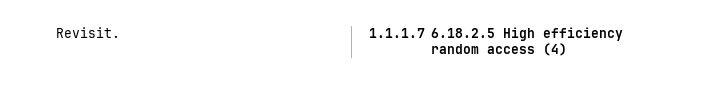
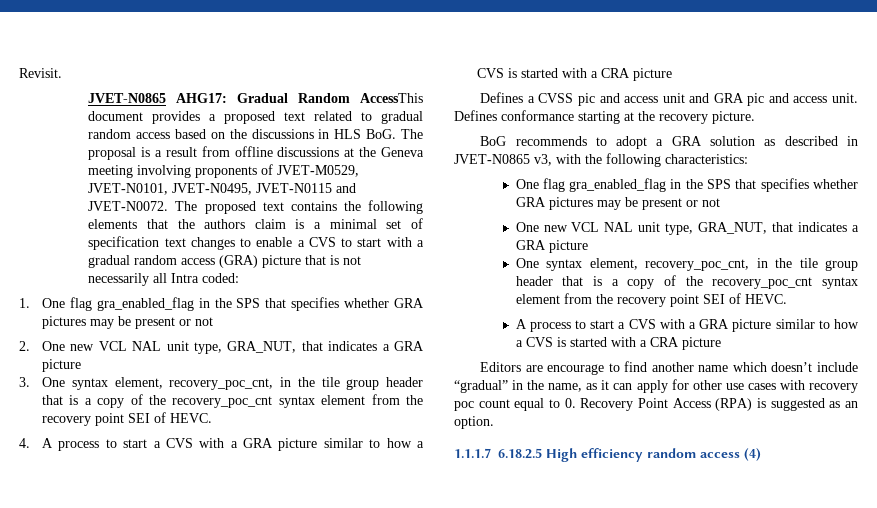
+ JVET-N0865 AHG17: Gradual Random AccessThis document provides a proposed text related to gradual random access based on the discussions in HLS BoG. The proposal is a result from offline discussions at the Geneva meeting involving proponents of JVET-M0529, JVET-N0101, JVET-N0495, JVET-N0115 and JVET-N0072. The proposed text contains the following elements that the authors claim is a minimal set of specification text changes to enable a CVS to start with a gradual random access (GRA) picture that is not necessarily all Intra coded:
+ 1. One flag gra_enabled_flag in the SPS that specifies whether GRA pictures may be present or not
+ 2. One new VCL NAL unit type, GRA_NUT, that indicates a GRA picture
+ 3. One syntax element, recovery_poc_cnt, in the tile group header that is a copy of the recovery_poc_cnt syntax element from the recovery point SEI of HEVC.
+ 4. A process to start a CVS with a GRA picture similar to how a CVS is started with a CRA picture
+ Defines a CVSS pic and access unit and GRA pic and access unit. Defines conformance starting at the recovery picture.
+ BoG recommends to adopt a GRA solution as described in JVET-N0865 v3, with the following characteristics:
+ One flag gra_enabled_flag in the SPS that specifies whether GRA pictures may be present or not
+ One new VCL NAL unit type, GRA_NUT, that indicates a GRA picture
+ One syntax element, recovery_poc_cnt, in the tile group header that is a copy of the recovery_poc_cnt syntax element from the recovery point SEI of HEVC.
+ A process to start a CVS with a GRA picture similar to how a CVS is started with a CRA picture
+ Editors are encourage to find another name which doesn’t include “gradual” in the name, as it can apply for other use cases with recovery poc count equal to 0. Recovery Point Access (RPA) is suggested as an option.

